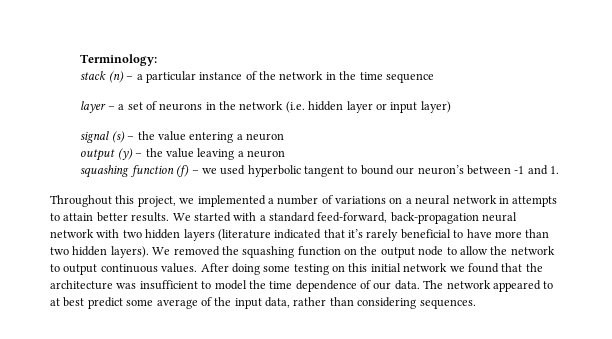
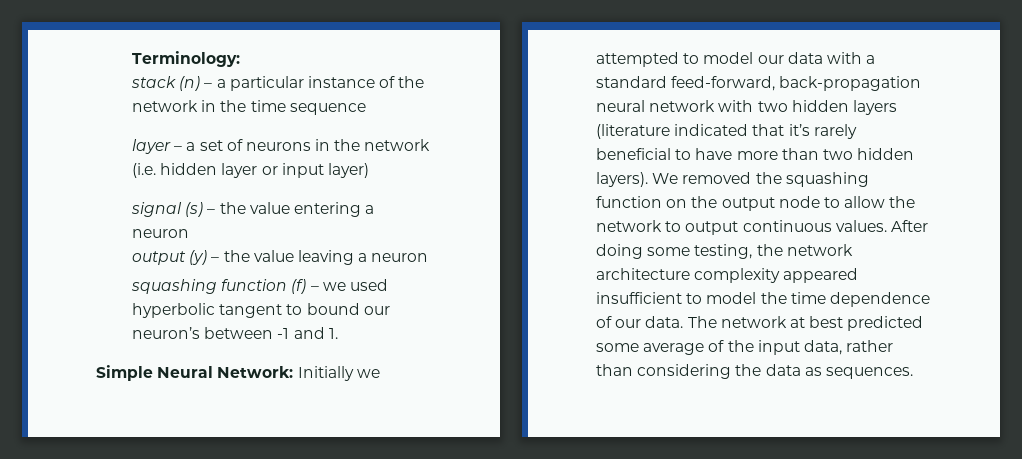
- Throughout this project, we implemented a number of variations on a neural network in attempts to attain better results. We started with a standard feed-forward, back-propagation neural network with two hidden layers (literature indicated that it’s rarely beneficial to have more than two hidden layers).
+ Simple Neural Network: Initially we attempted to model our data with a standard feed-forward, back-propagation neural network with two hidden layers (literature indicated that it’s rarely beneficial to have more than two hidden layers).
- After doing some testing on this initial network we found that the architecture was insufficient to model the time dependence of our data.
+ After doing some testing, the network architecture complexity appeared insufficient to model the time dependence of our data.
- The network appeared to at best predict some average of the input data, rather than considering sequences.
+ The network at best predicted some average of the input data, rather than considering the data as sequences.

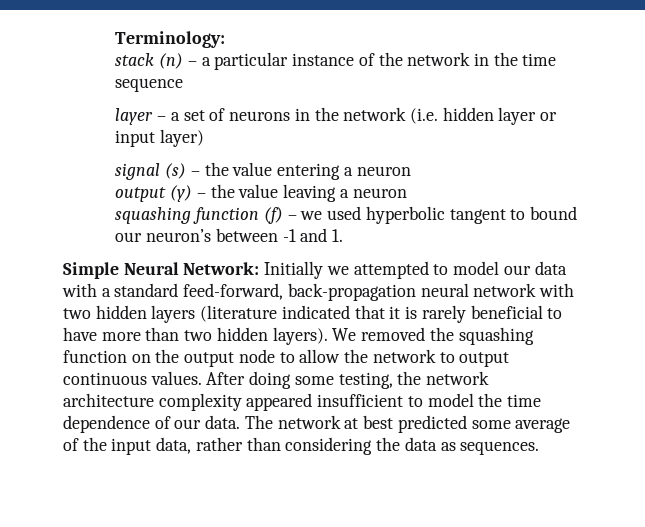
- Simple Neural Network: Initially we attempted to model our data with a standard feed-forward, back-propagation neural network with two hidden layers (literature indicated that it’s rarely beneficial to have more than two hidden layers).
+ Simple Neural Network: Initially we attempted to model our data with a standard feed-forward, back-propagation neural network with two hidden layers (literature indicated that it is rarely beneficial to have more than two hidden layers).

